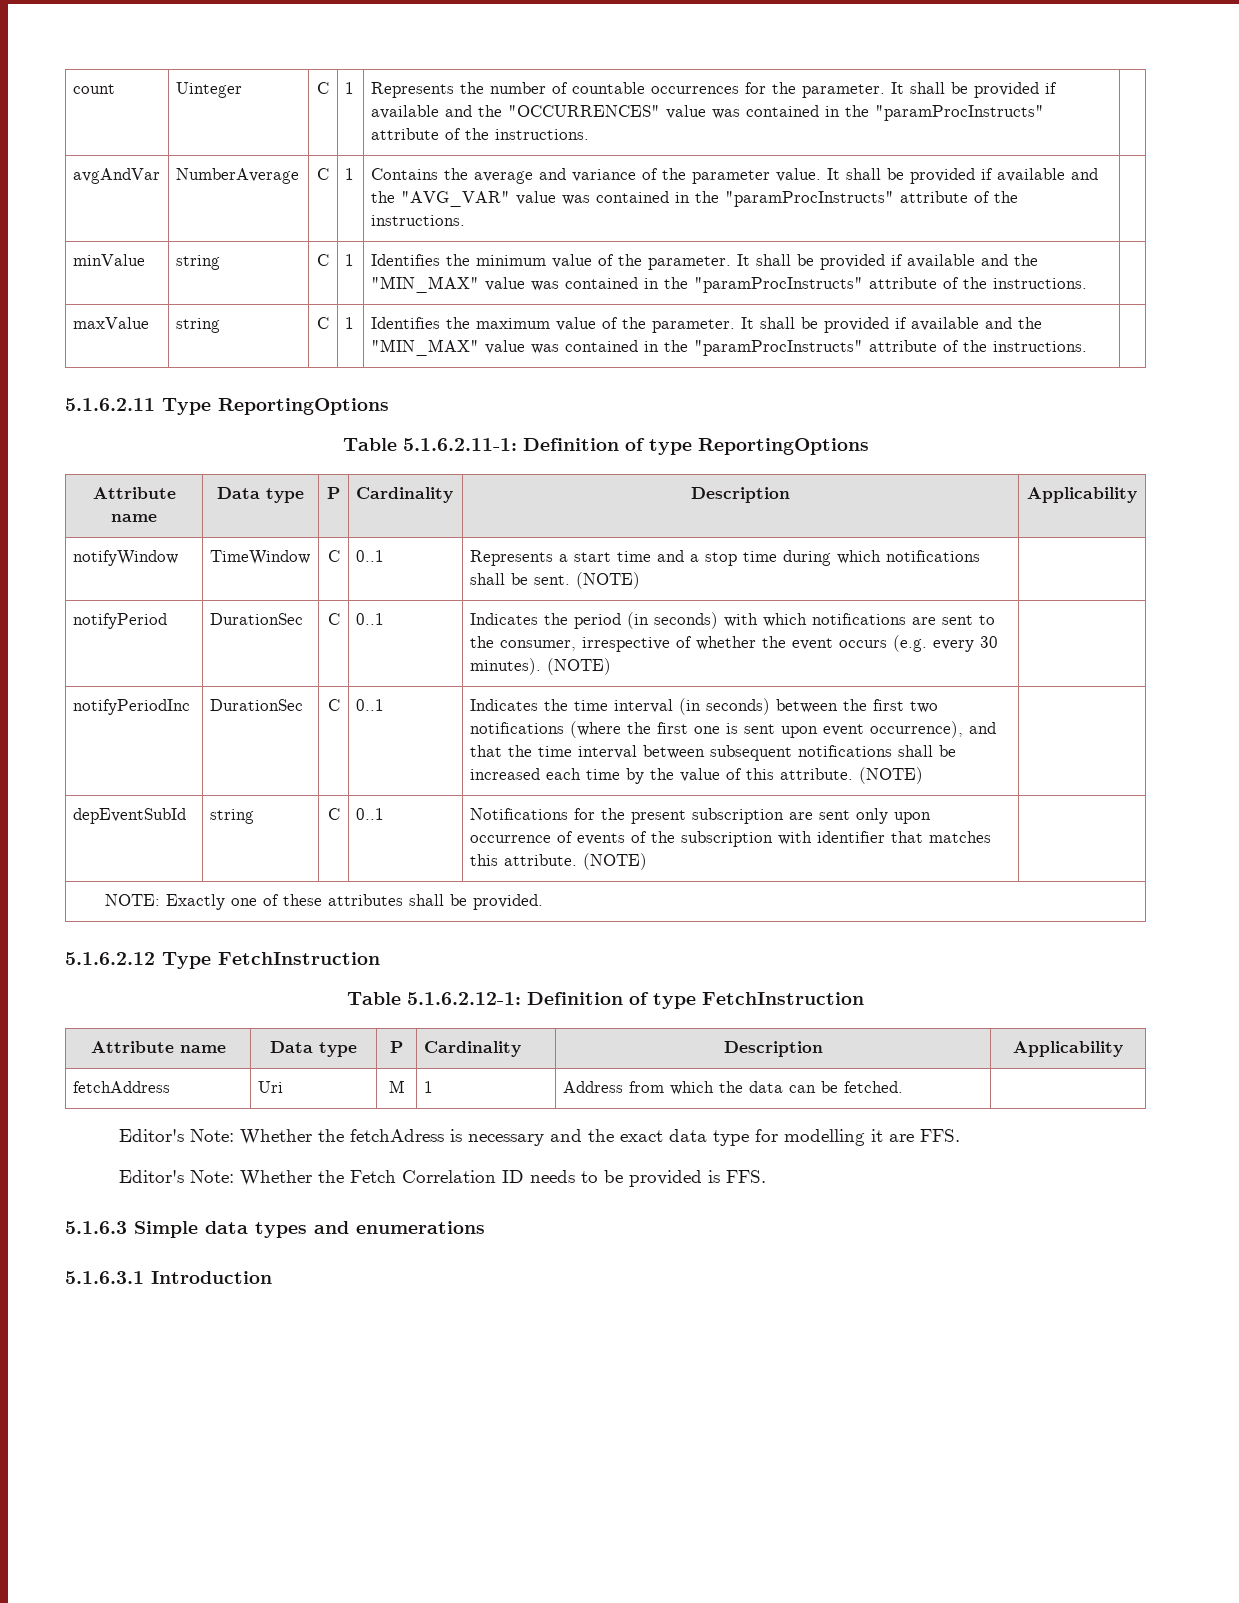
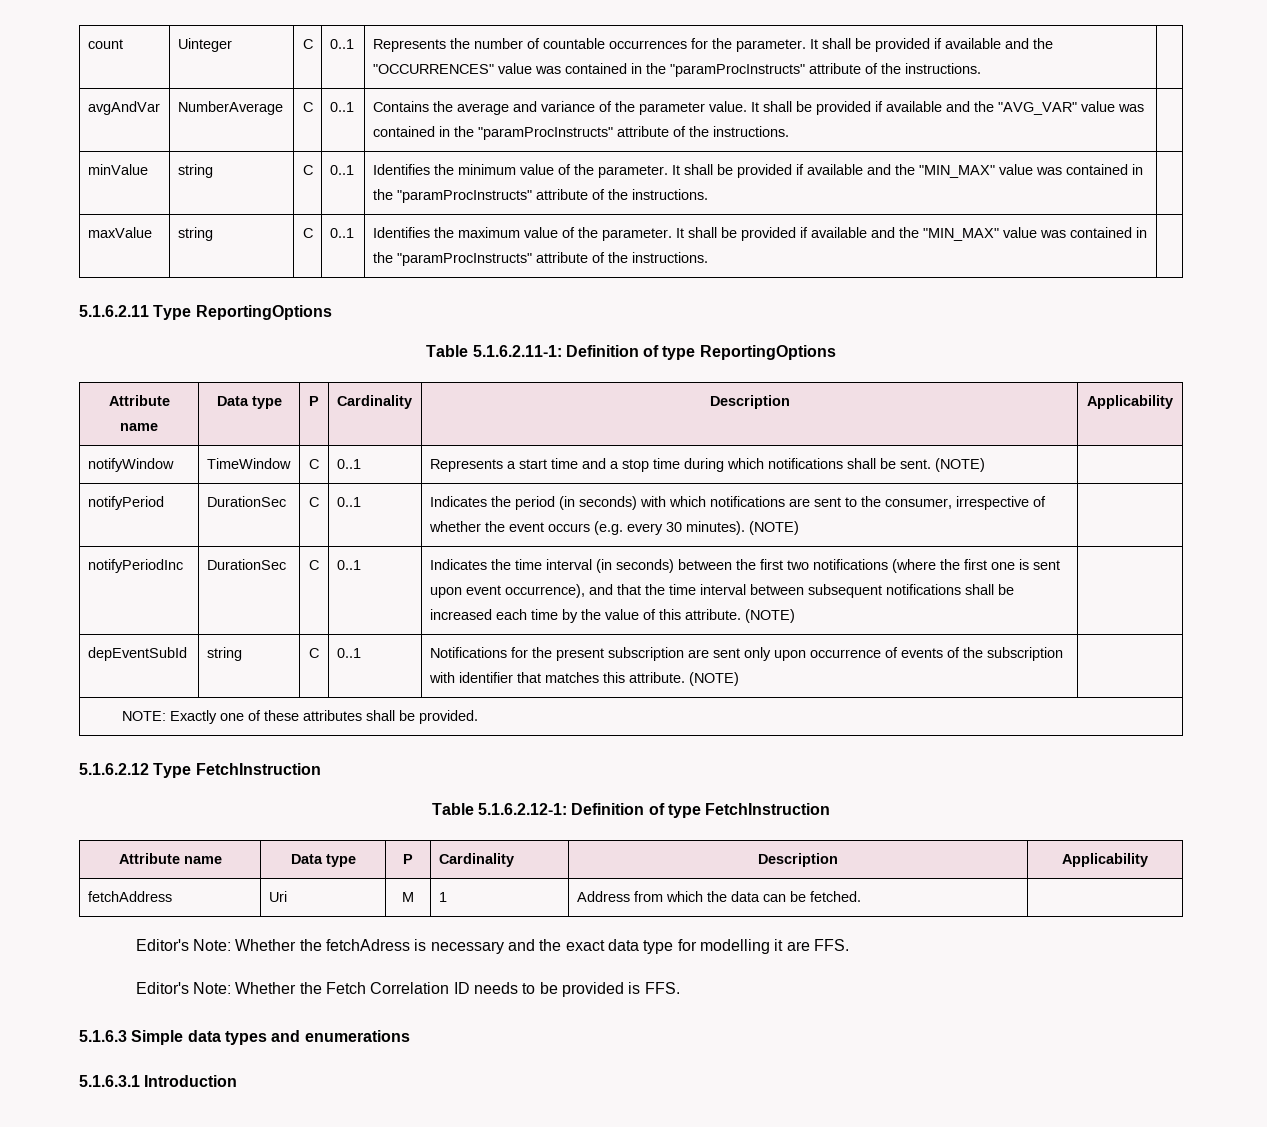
- count | Uinteger | C | 1 | Represents the number of countable occurrences for the parameter. It shall be provided if available and the "OCCURRENCES" value was contained in the "paramProcInstructs" attribute of the instructions. |
+ count | Uinteger | C | 0..1 | Represents the number of countable occurrences for the parameter. It shall be provided if available and the "OCCURRENCES" value was contained in the "paramProcInstructs" attribute of the instructions. |
- avgAndVar | NumberAverage | C | 1 | Contains the average and variance of the parameter value. It shall be provided if available and the "AVG_VAR" value was contained in the "paramProcInstructs" attribute of the instructions. |
+ avgAndVar | NumberAverage | C | 0..1 | Contains the average and variance of the parameter value. It shall be provided if available and the "AVG_VAR" value was contained in the "paramProcInstructs" attribute of the instructions. |
- minValue | string | C | 1 | Identifies the minimum value of the parameter. It shall be provided if available and the "MIN_MAX" value was contained in the "paramProcInstructs" attribute of the instructions. |
+ minValue | string | C | 0..1 | Identifies the minimum value of the parameter. It shall be provided if available and the "MIN_MAX" value was contained in the "paramProcInstructs" attribute of the instructions. |
- maxValue | string | C | 1 | Identifies the maximum value of the parameter. It shall be provided if available and the "MIN_MAX" value was contained in the "paramProcInstructs" attribute of the instructions. |
+ maxValue | string | C | 0..1 | Identifies the maximum value of the parameter. It shall be provided if available and the "MIN_MAX" value was contained in the "paramProcInstructs" attribute of the instructions. |

